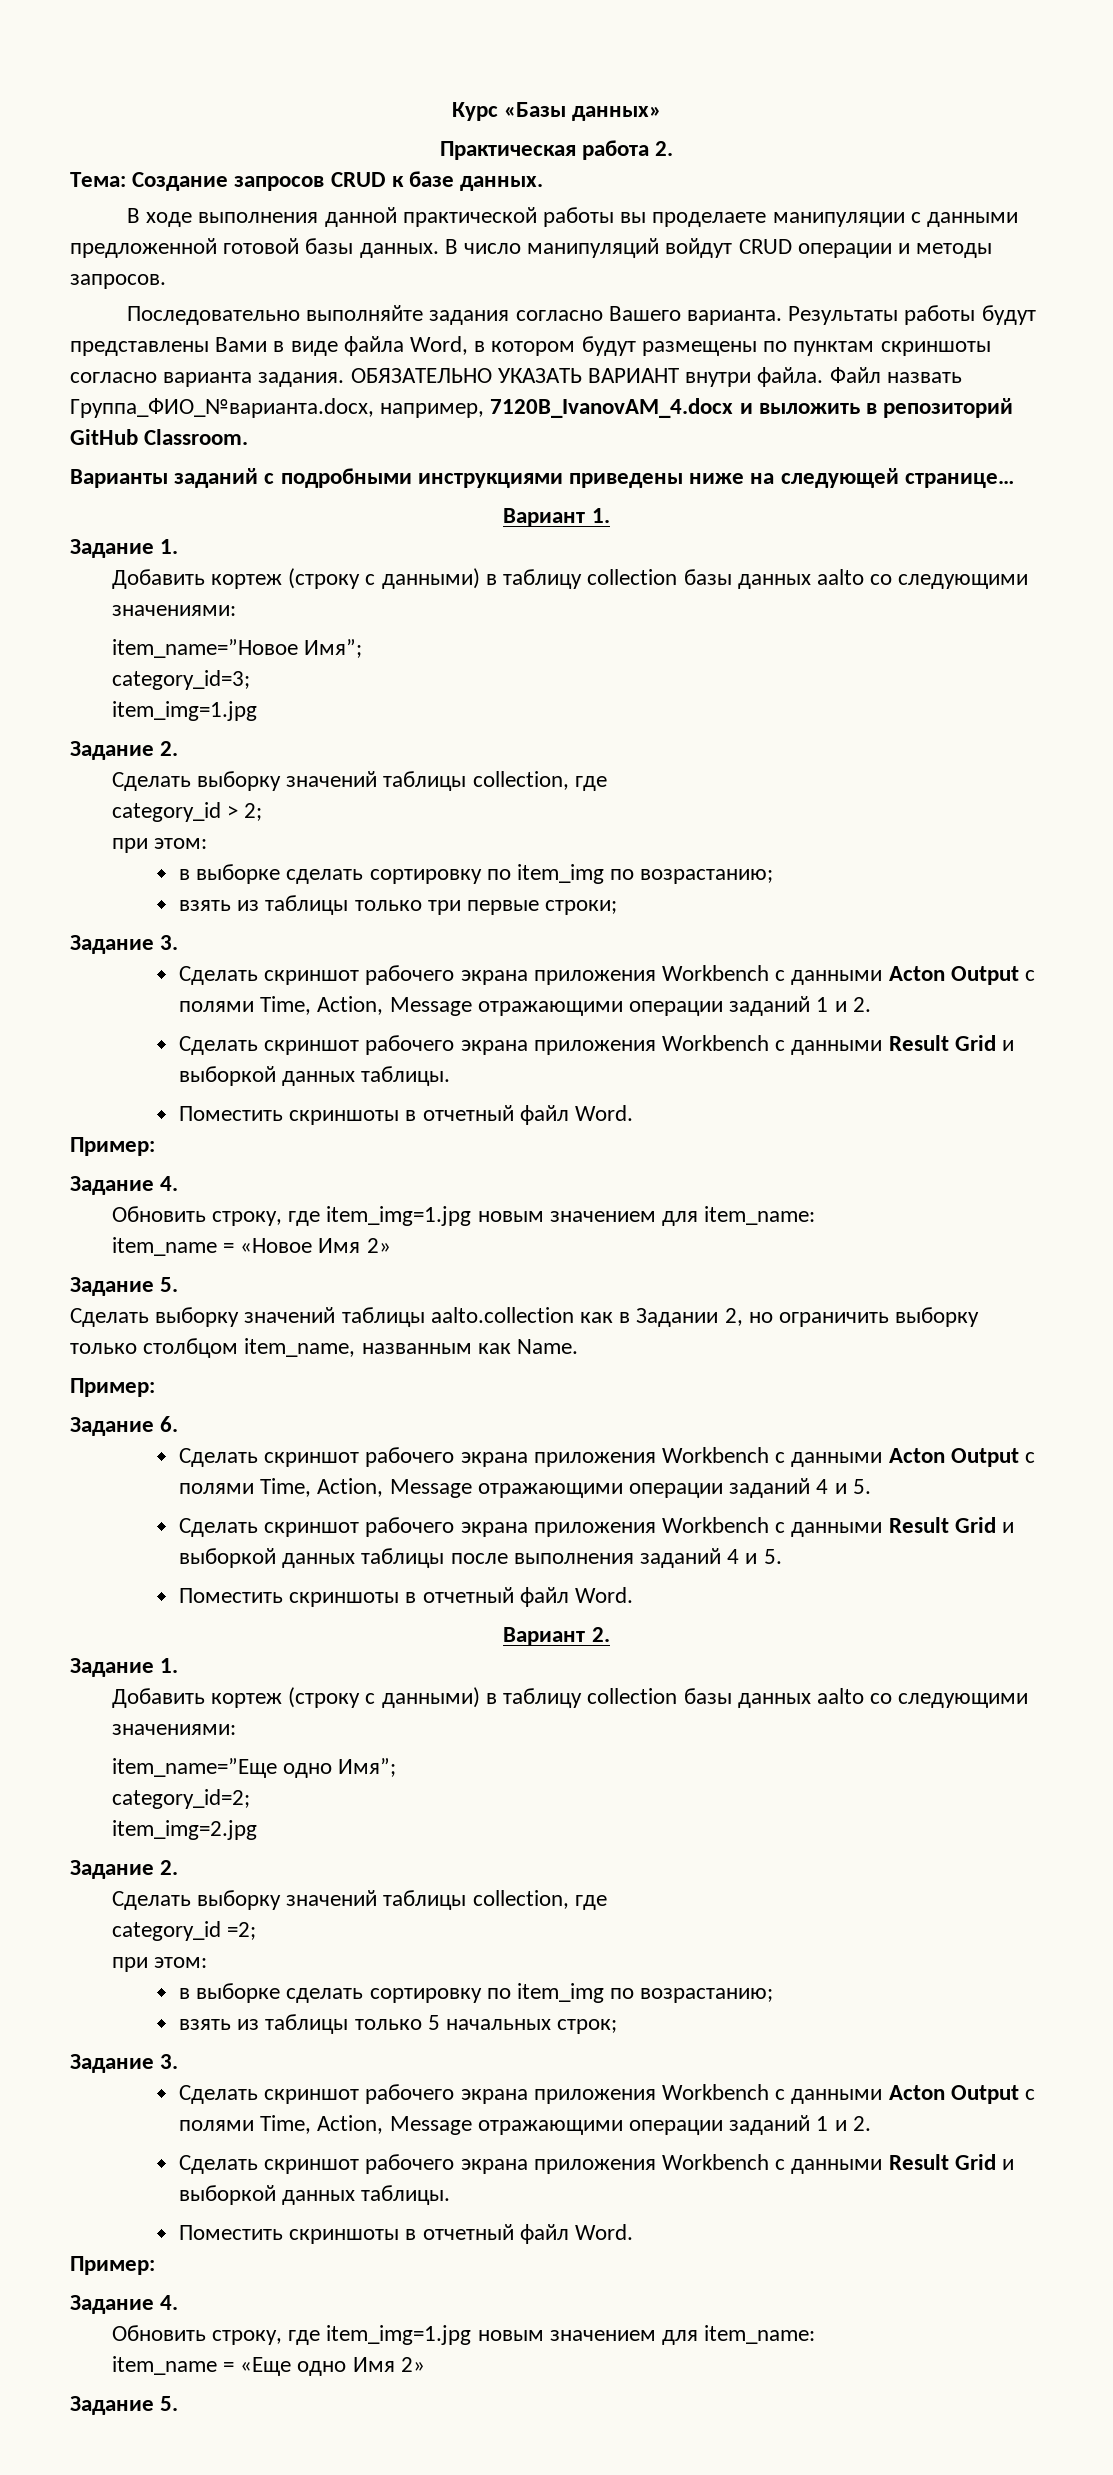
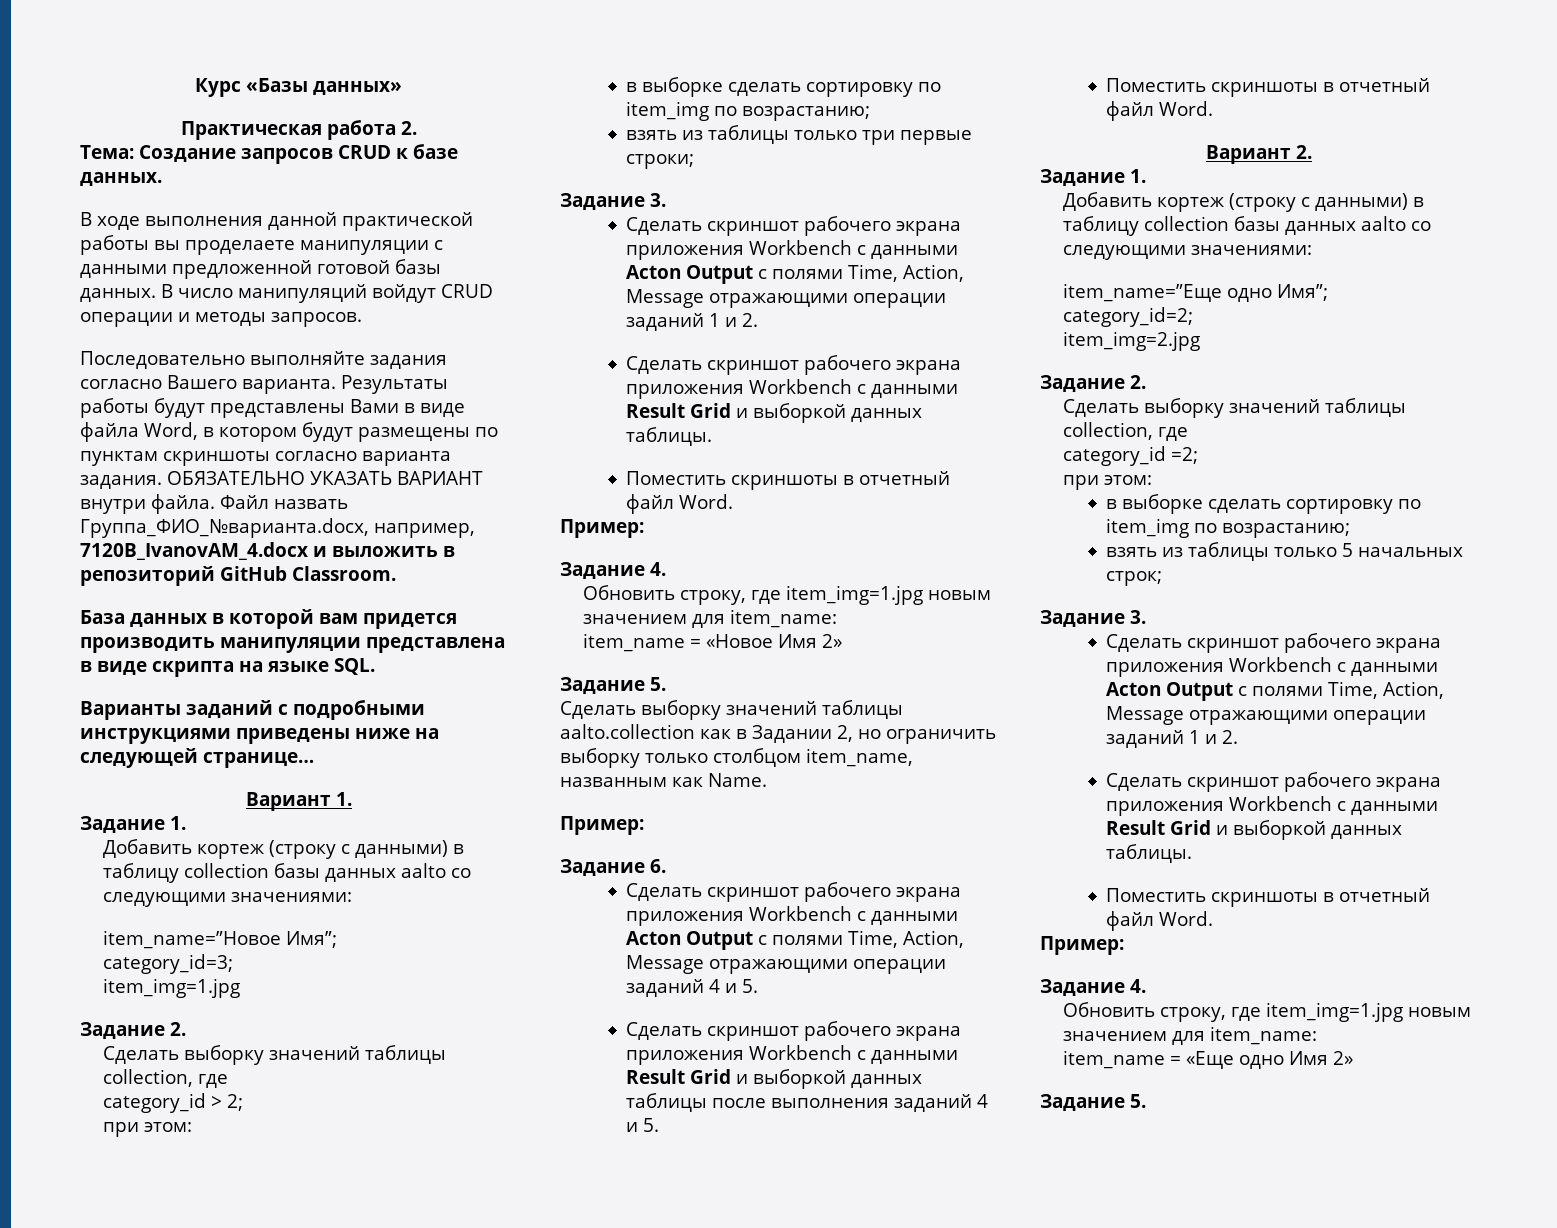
+ База данных в которой вам придется производить манипуляции представлена в виде скрипта на языке SQL.

